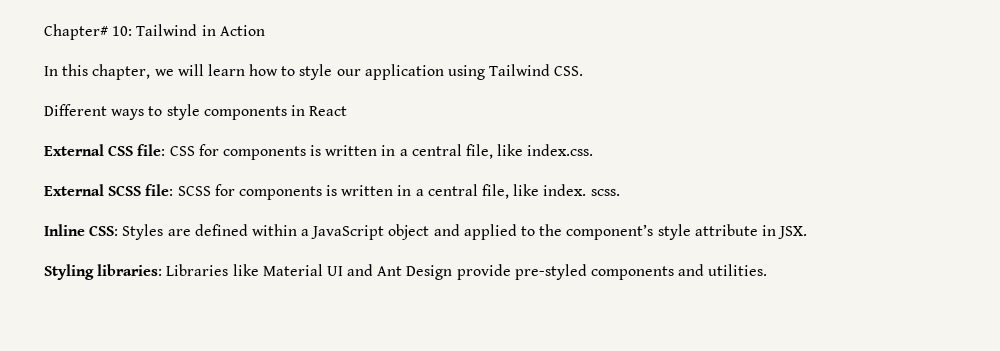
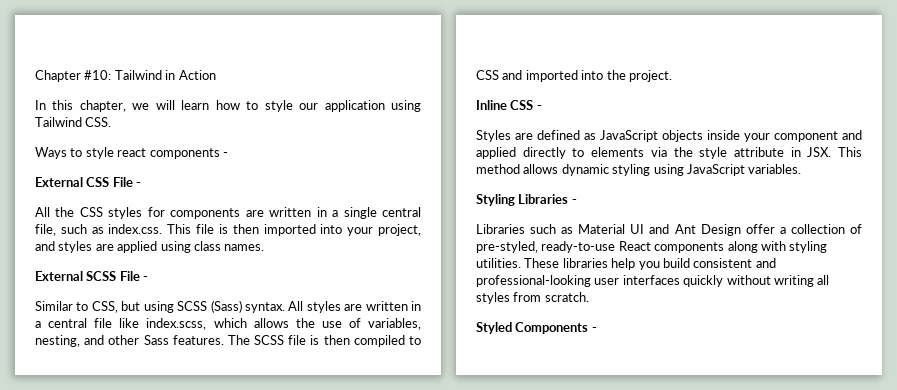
- Chapter# 10: Tailwind in Action
+ Chapter #10: Tailwind in Action
- Different ways to style components in React
- External CSS file: CSS for components is written in a central file, like index.css.
- External SCSS file: SCSS for components is written in a central file, like index. scss.
+ Ways to style react components -
+ External CSS File -
+ All the CSS styles for components are written in a single central file, such as index.css. This file is then imported into your project, and styles are applied using class names.
+ External SCSS File -
+ Similar to CSS, but using SCSS (Sass) syntax. All styles are written in a central file like index.scss, which allows the use of variables, nesting, and other Sass features. The SCSS file is then compiled to CSS and imported into the project.
- Inline CSS: Styles are defined within a JavaScript object and applied to the component’s style attribute in JSX.
- Styling libraries: Libraries like Material UI and Ant Design provide pre-styled components and utilities.
+ Inline CSS -
+ Styles are defined as JavaScript objects inside your component and applied directly to elements via the style attribute in JSX. This method allows dynamic styling using JavaScript variables.
+ Styling Libraries -
+ Libraries such as Material UI and Ant Design offer a collection of pre-styled, ready-to-use React components along with styling utilities. These libraries help you build consistent and professional-looking user interfaces quickly without writing all styles from scratch.
+ Styled Components -

